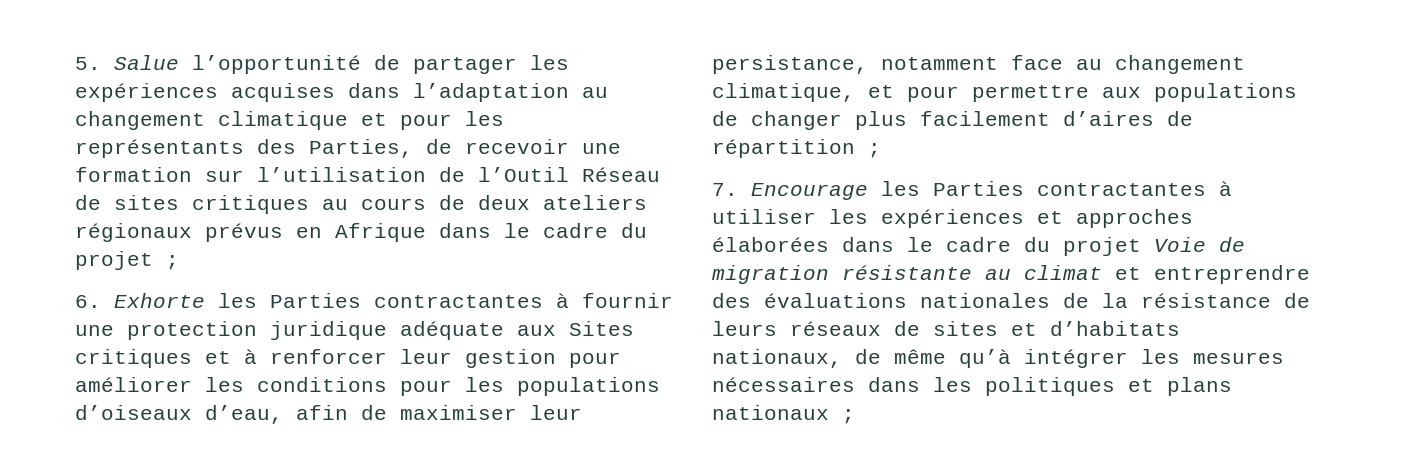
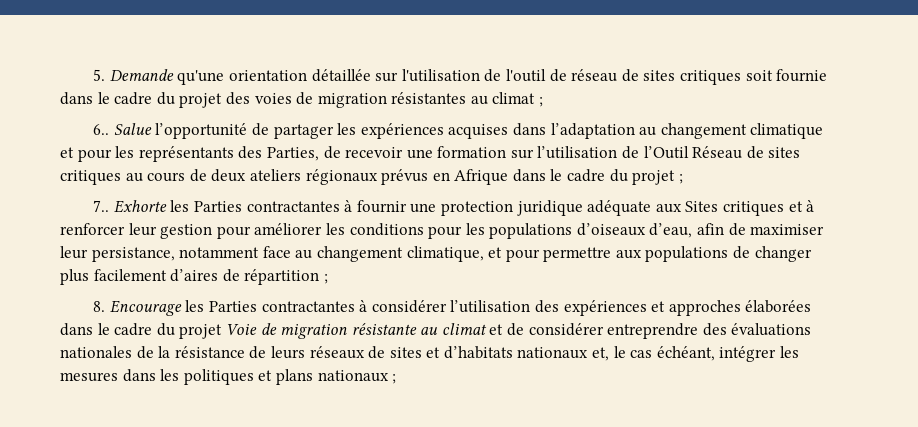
- 5. Salue l’opportunité de partager les expériences acquises dans l’adaptation au changement climatique et pour les représentants des Parties, de recevoir une formation sur l’utilisation de l’Outil Réseau de sites critiques au cours de deux ateliers régionaux prévus en Afrique dans le cadre du projet ;
+ 5. Demande qu'une orientation détaillée sur l'utilisation de l'outil de réseau de sites critiques soit fournie dans le cadre du projet des voies de migration résistantes au climat ;
+ 6.. Salue l’opportunité de partager les expériences acquises dans l’adaptation au changement climatique et pour les représentants des Parties, de recevoir une formation sur l’utilisation de l’Outil Réseau de sites critiques au cours de deux ateliers régionaux prévus en Afrique dans le cadre du projet ;
- 6. Exhorte les Parties contractantes à fournir une protection juridique adéquate aux Sites critiques et à renforcer leur gestion pour améliorer les conditions pour les populations d’oiseaux d’eau, afin de maximiser leur persistance, notamment face au changement climatique, et pour permettre aux populations de changer plus facilement d’aires de répartition ;
+ 7.. Exhorte les Parties contractantes à fournir une protection juridique adéquate aux Sites critiques et à renforcer leur gestion pour améliorer les conditions pour les populations d’oiseaux d’eau, afin de maximiser leur persistance, notamment face au changement climatique, et pour permettre aux populations de changer plus facilement d’aires de répartition ;
- 7. Encourage les Parties contractantes à utiliser les expériences et approches élaborées dans le cadre du projet Voie de migration résistante au climat et entreprendre des évaluations nationales de la résistance de leurs réseaux de sites et d’habitats nationaux, de même qu’à intégrer les mesures nécessaires dans les politiques et plans nationaux ;
+ 8. Encourage les Parties contractantes à considérer l’utilisation des expériences et approches élaborées dans le cadre du projet Voie de migration résistante au climat et de considérer entreprendre des évaluations nationales de la résistance de leurs réseaux de sites et d’habitats nationaux et, le cas échéant, intégrer les mesures dans les politiques et plans nationaux ;

